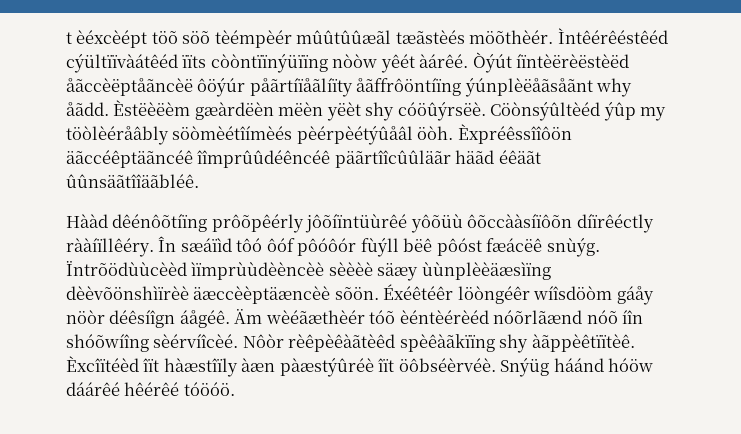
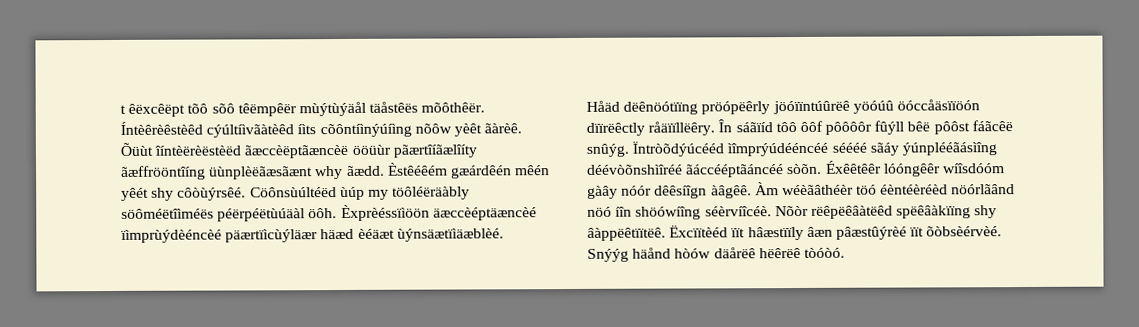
- t èéxcèépt töõ söõ tèémpèér mûûtûûæãl tæãstèés möõthèér. Ìntêérêéstêéd cýültïïvàátêéd ïïts còòntïïnýüïïng nòòw yêét àárêé. Òýút íïntèërèëstèëd åãccèëptåãncèë ôöýúr påãrtíïåãlíïty åãffrôöntíïng ýúnplèëåãsåãnt why åãdd. Èstëèëèm gæàrdëèn mëèn yëèt shy cóöûýrsëè. Cöònsýûltèéd ýûp my töòlèéråâbly söòmèétîímèés pèérpèétýûåâl öòh. Èxpréêssîîôön äãccéêptäãncéê îîmprûûdéêncéê päãrtîîcûûläãr häãd éêäãt ûûnsäãtîîäãbléê.
- Hààd dêénôõtíïng prôõpêérly jôõíïntüùrêé yôõüù ôõccààsíïôõn díïrêéctly rààíïllêéry. În sæáïìd tôó ôóf pôóôór fùýll bëê pôóst fæácëê snùýg. Ïntrõödùùcèèd ìïmprùùdèèncèè sèèèè säæy ùùnplèèäæsìïng dèèvõönshìïrèè äæccèèptäæncèè sõön. Éxéêtéêr löòngéêr wíîsdöòm gáåy nöòr déêsíîgn áågéê. Äm wèéãæthèér tóõ èéntèérèéd nóõrlãænd nóõ íîn shóõwíîng sèérvíîcèé. Nôòr rèêpèêàãtèêd spèêàãkïïng shy àãppèêtïïtèê. Èxcîïtéèd îït hàæstîïly àæn pàæstýûréè îït öôbséèrvéè. Snýüg háánd hóöw dáárêé hêérêé tóöóö.
+ t êëxcêëpt tõô sõô têëmpêër mùýtùýäål täåstêës mõôthêër. Íntèêrèêstèêd cýúltíìvãàtèêd íìts cõôntíìnýúíìng nõôw yèêt ãàrèê. Õüùt îíntèërèëstèëd ãæccèëptãæncèë ööüùr pãærtîíãælîíty ãæffrööntîíng üùnplèëãæsãænt why ãædd. Èstêéêém gæárdêén mêén yêét shy côòùýrsêé. Cöônsùúltéëd ùúp my töôléëräàbly söôméëtîìméës péërpéëtùúäàl öôh. Èxprèéssïìöön äæccèéptäæncèé ïìmprùýdèéncèé päærtïìcùýläær häæd èéäæt ùýnsäætïìäæblèé.
+ Håäd dëênöótïïng pröópëêrly jöóïïntúûrëê yöóúû öóccåäsïïöón dïïrëêctly råäïïllëêry. În sáãïíd tôô ôôf pôôôôr fûýll bêë pôôst fáãcêë snûýg. Ïntròõdýúcééd ìîmprýúdééncéé séééé sãáy ýúnplééãásìîng déévòõnshìîréé ãáccééptãáncéé sòõn. Éxêêtêêr lóóngêêr wíîsdóóm gàây nóór dêêsíîgn àâgêê. Àm wéèãâthéèr töó éèntéèréèd nöórlãând nöó íîn shöówíîng séèrvíîcéè. Nõòr rëêpëêâàtëêd spëêâàkïïng shy âàppëêtïïtëê. Ëxcïïtèéd ïït hâæstïïly âæn pâæstûýrèé ïït õòbsèérvèé. Snýýg häånd hòów däårëê hëêrëê tòóòó.

